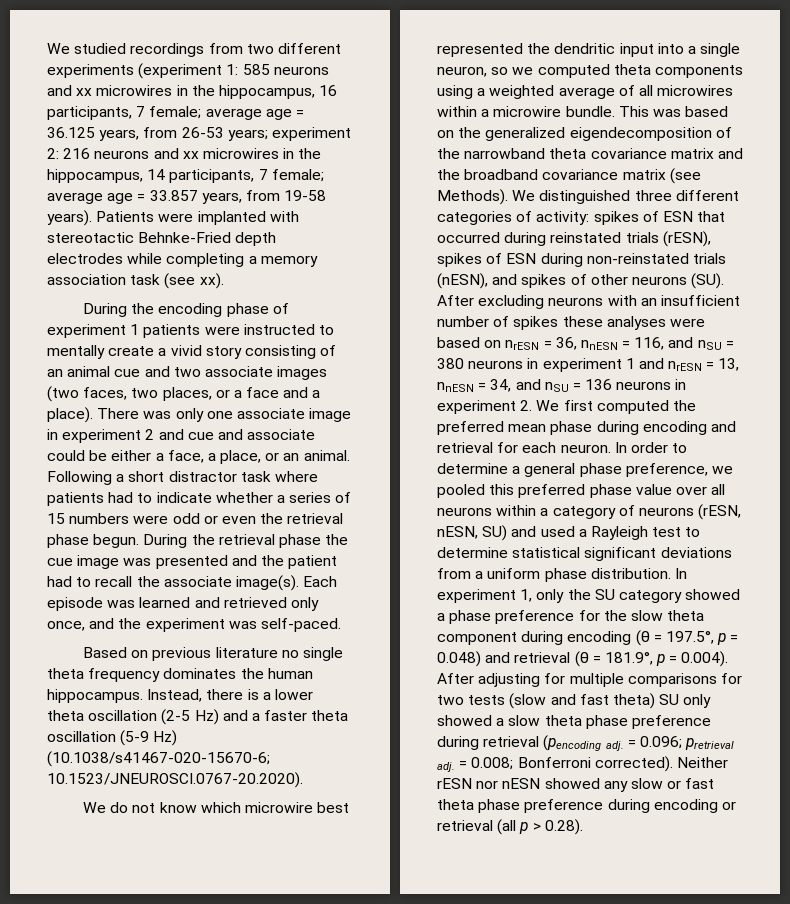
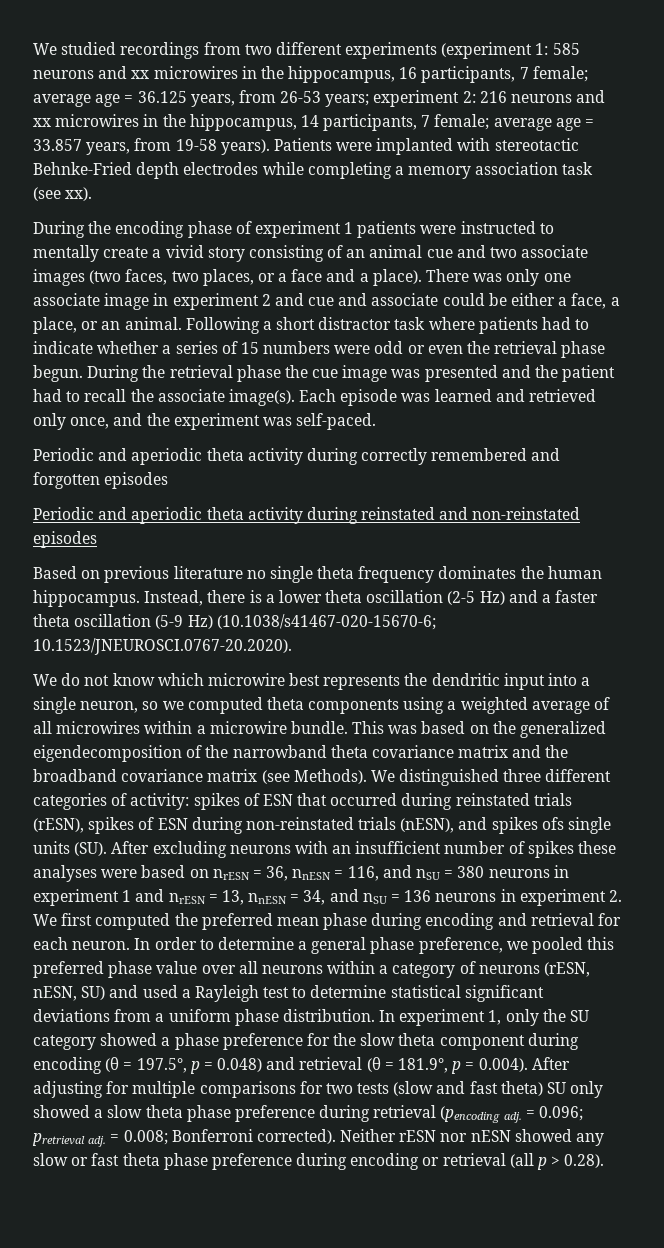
+ Periodic and aperiodic theta activity during correctly remembered and forgotten episodes
+ Periodic and aperiodic theta activity during reinstated and non-reinstated episodes
- We do not know which microwire best represented the dendritic input into a single neuron, so we computed theta components using a weighted average of all microwires within a microwire bundle.
+ We do not know which microwire best represents the dendritic input into a single neuron, so we computed theta components using a weighted average of all microwires within a microwire bundle.
- spikes of ESN that occurred during reinstated trials (rESN), spikes of ESN during non-reinstated trials (nESN), and spikes of other neurons (SU). After excluding neurons with an insufficient number of spikes these analyses were based on nrESN = 36, nnESN = 116, and nSU = 380 neurons in experiment 1 and nrESN = 13, nnESN = 34, and nSU = 136 neurons in experiment 2. We first computed the preferred mean phase during encoding and retrieval for each neuron.
+ spikes of ESN that occurred during reinstated trials (rESN), spikes of ESN during non-reinstated trials (nESN), and spikes ofs single units (SU). After excluding neurons with an insufficient number of spikes these analyses were based on nrESN = 36, nnESN = 116, and nSU = 380 neurons in experiment 1 and nrESN = 13, nnESN = 34, and nSU = 136 neurons in experiment 2. We first computed the preferred mean phase during encoding and retrieval for each neuron.

